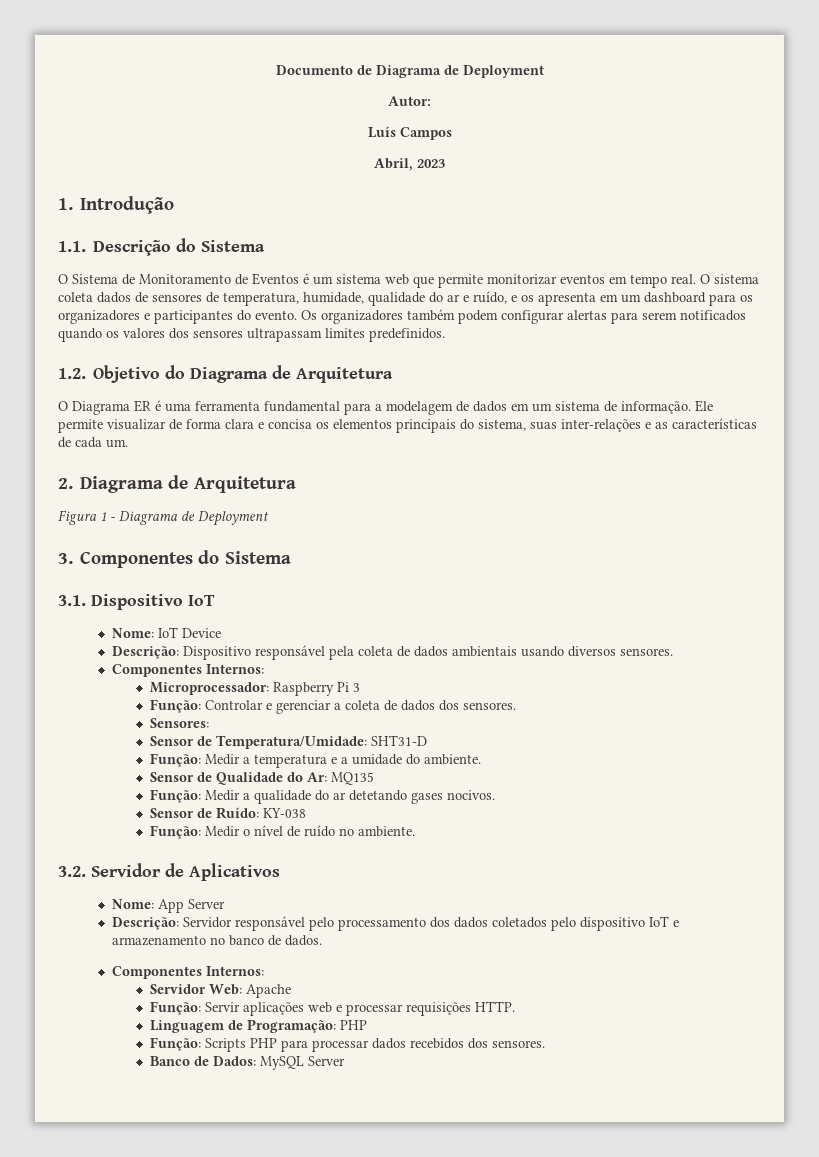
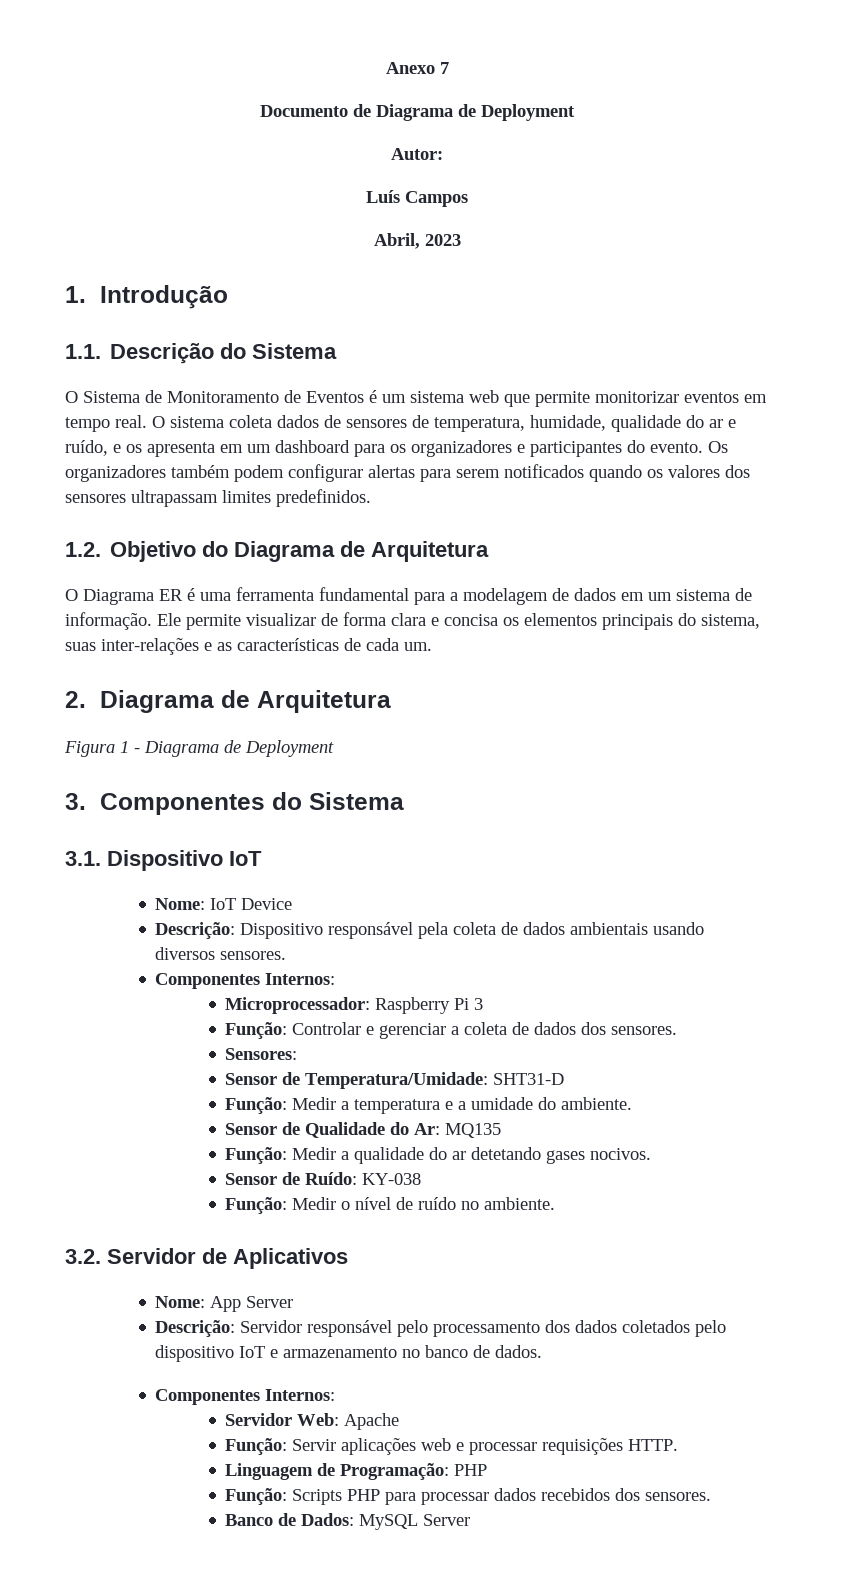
+ Anexo 7

